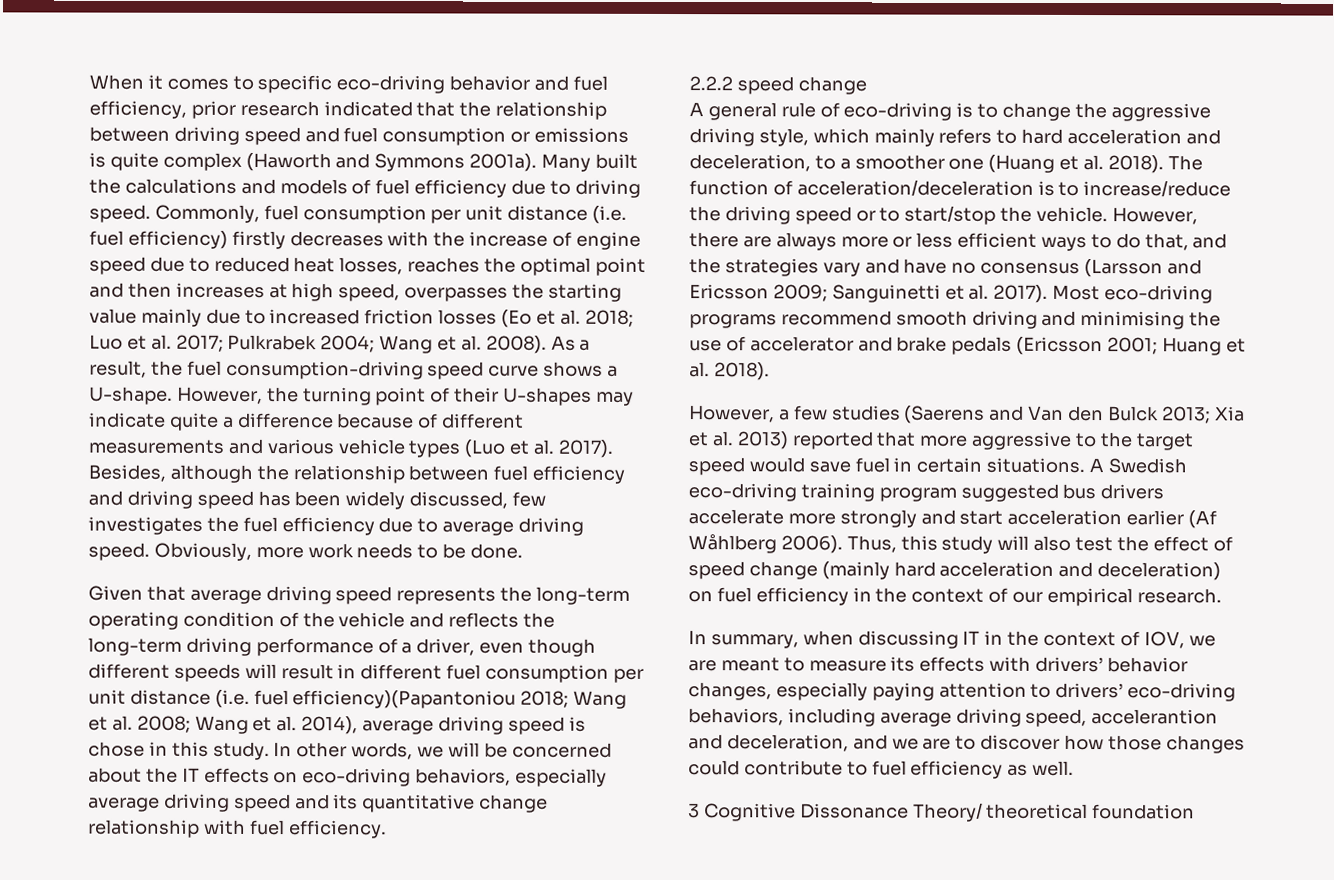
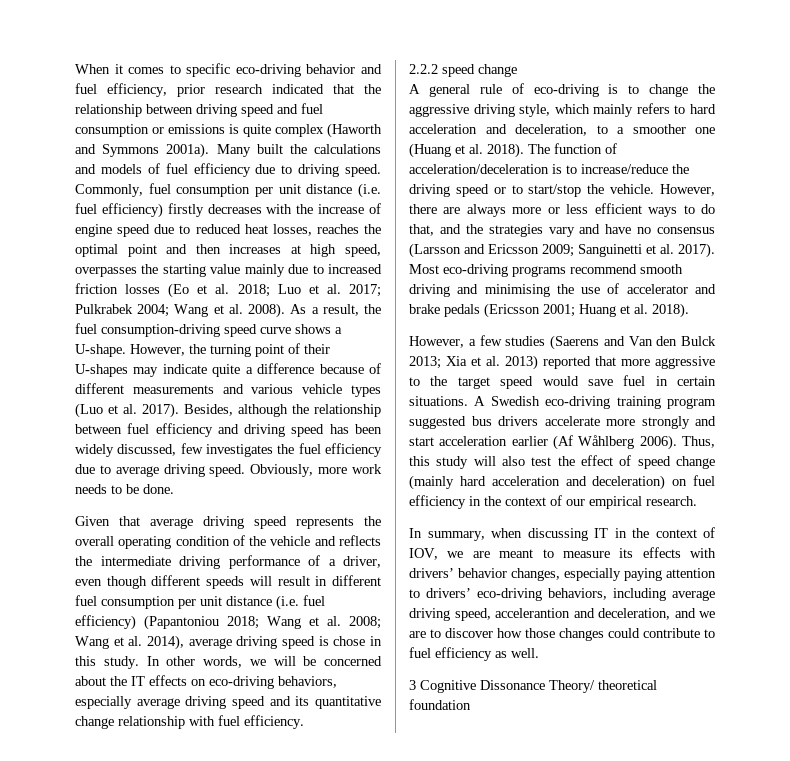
- Given that average driving speed represents the long-term operating condition of the vehicle and reflects the long-term driving performance of a driver, even though different speeds will result in different fuel consumption per unit distance (i.e. fuel efficiency)(Papantoniou 2018; Wang et al. 2008; Wang et al. 2014), average driving speed is chose in this study.
+ Given that average driving speed represents the overall operating condition of the vehicle and reflects the intermediate driving performance of a driver, even though different speeds will result in different fuel consumption per unit distance (i.e. fuel efficiency) (Papantoniou 2018; Wang et al. 2008; Wang et al. 2014), average driving speed is chose in this study.

